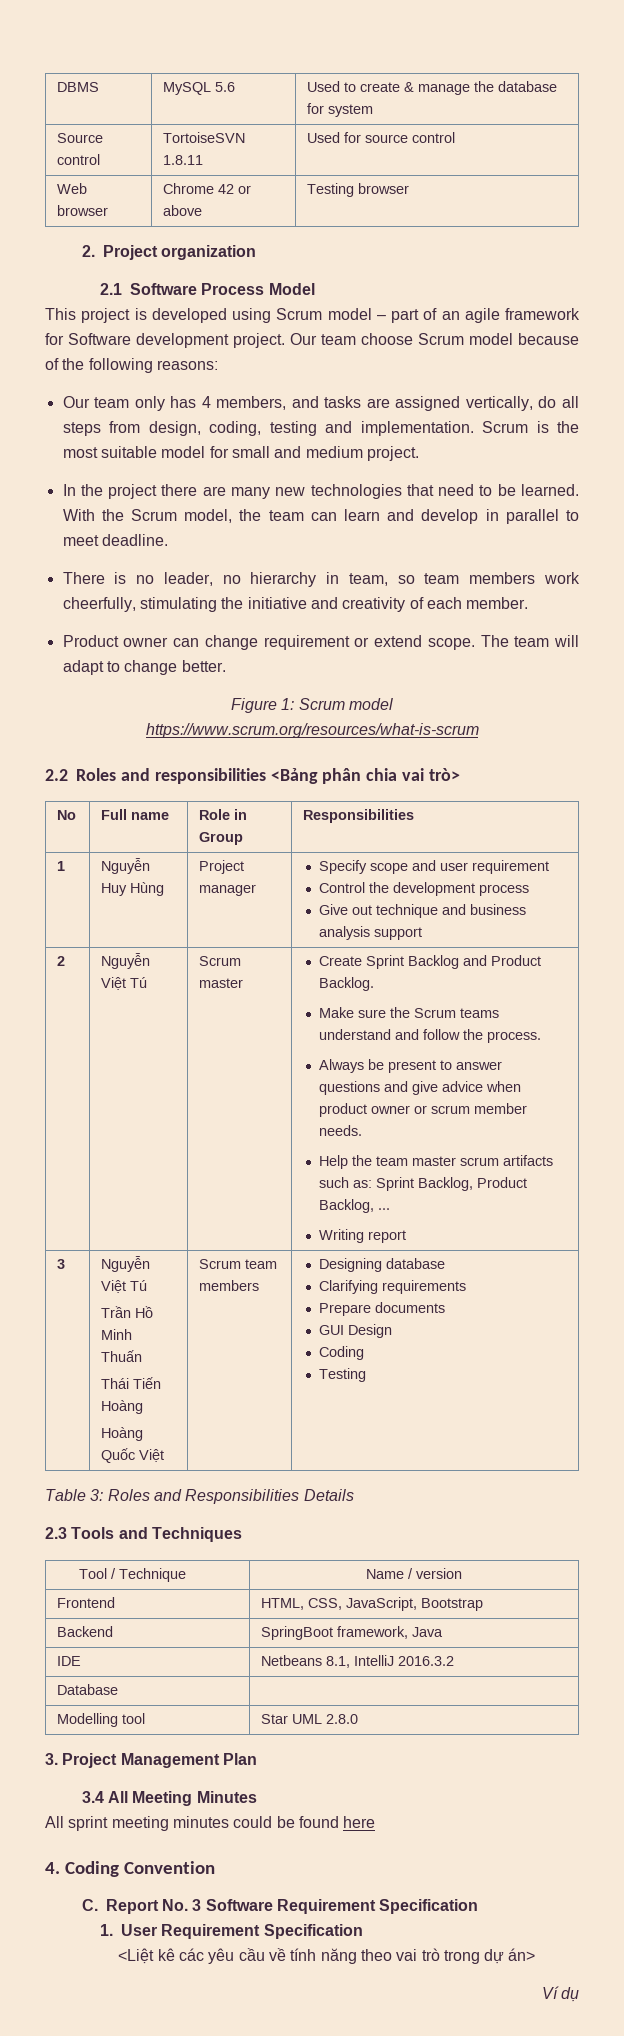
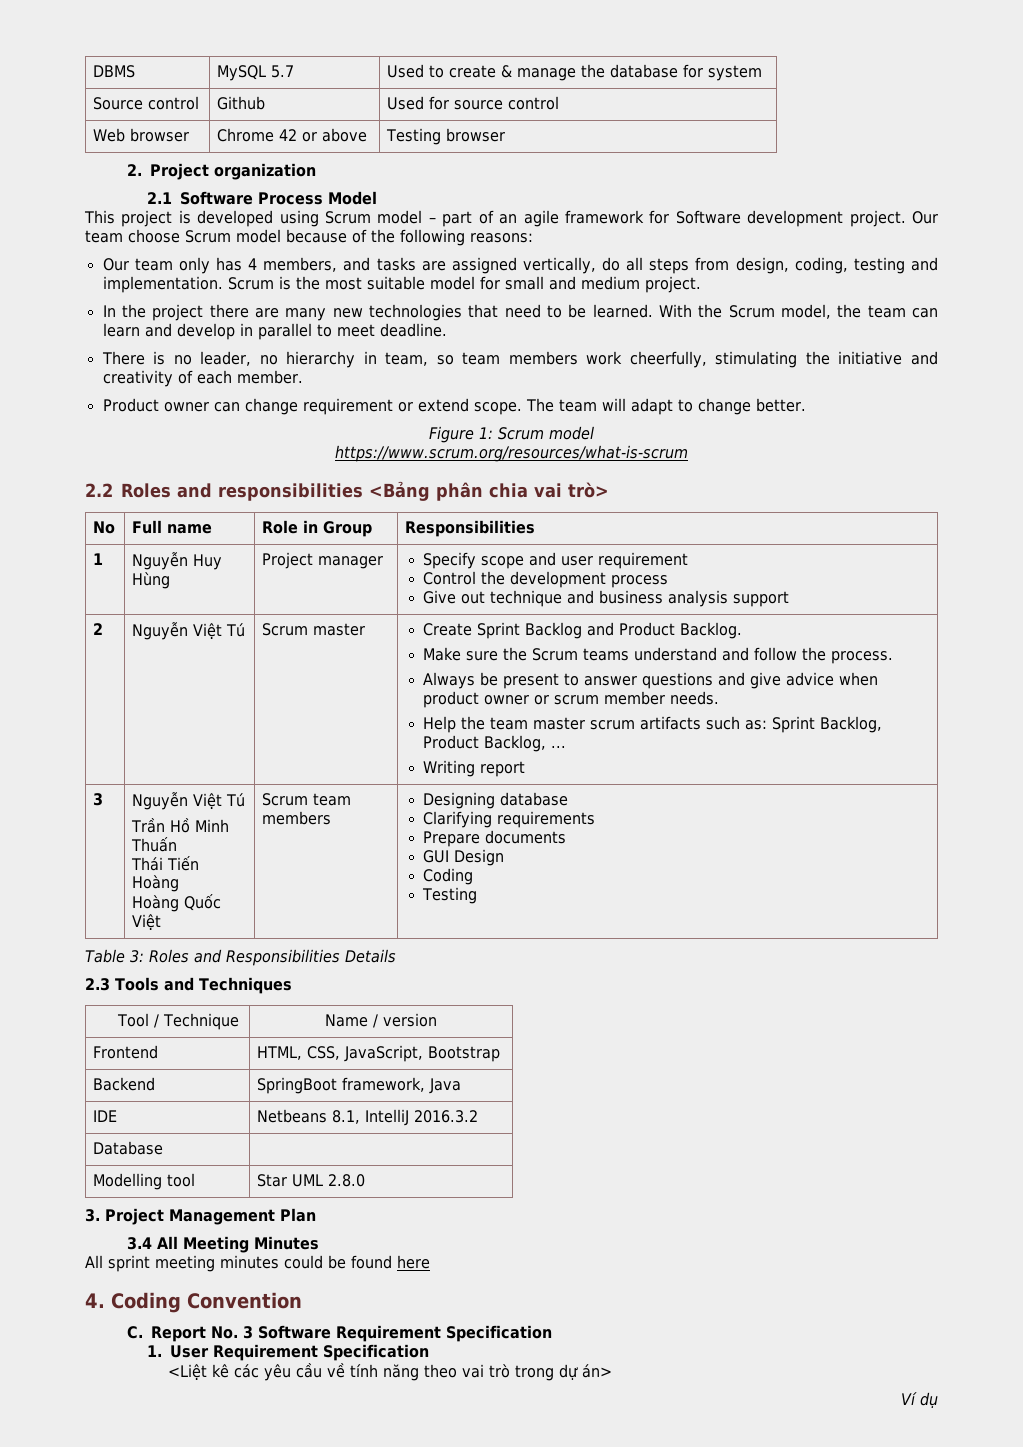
- DBMS | MySQL 5.6 | Used to create & manage the database for system
+ DBMS | MySQL 5.7 | Used to create & manage the database for system
- Source control | TortoiseSVN 1.8.11 | Used for source control
+ Source control | Github | Used for source control

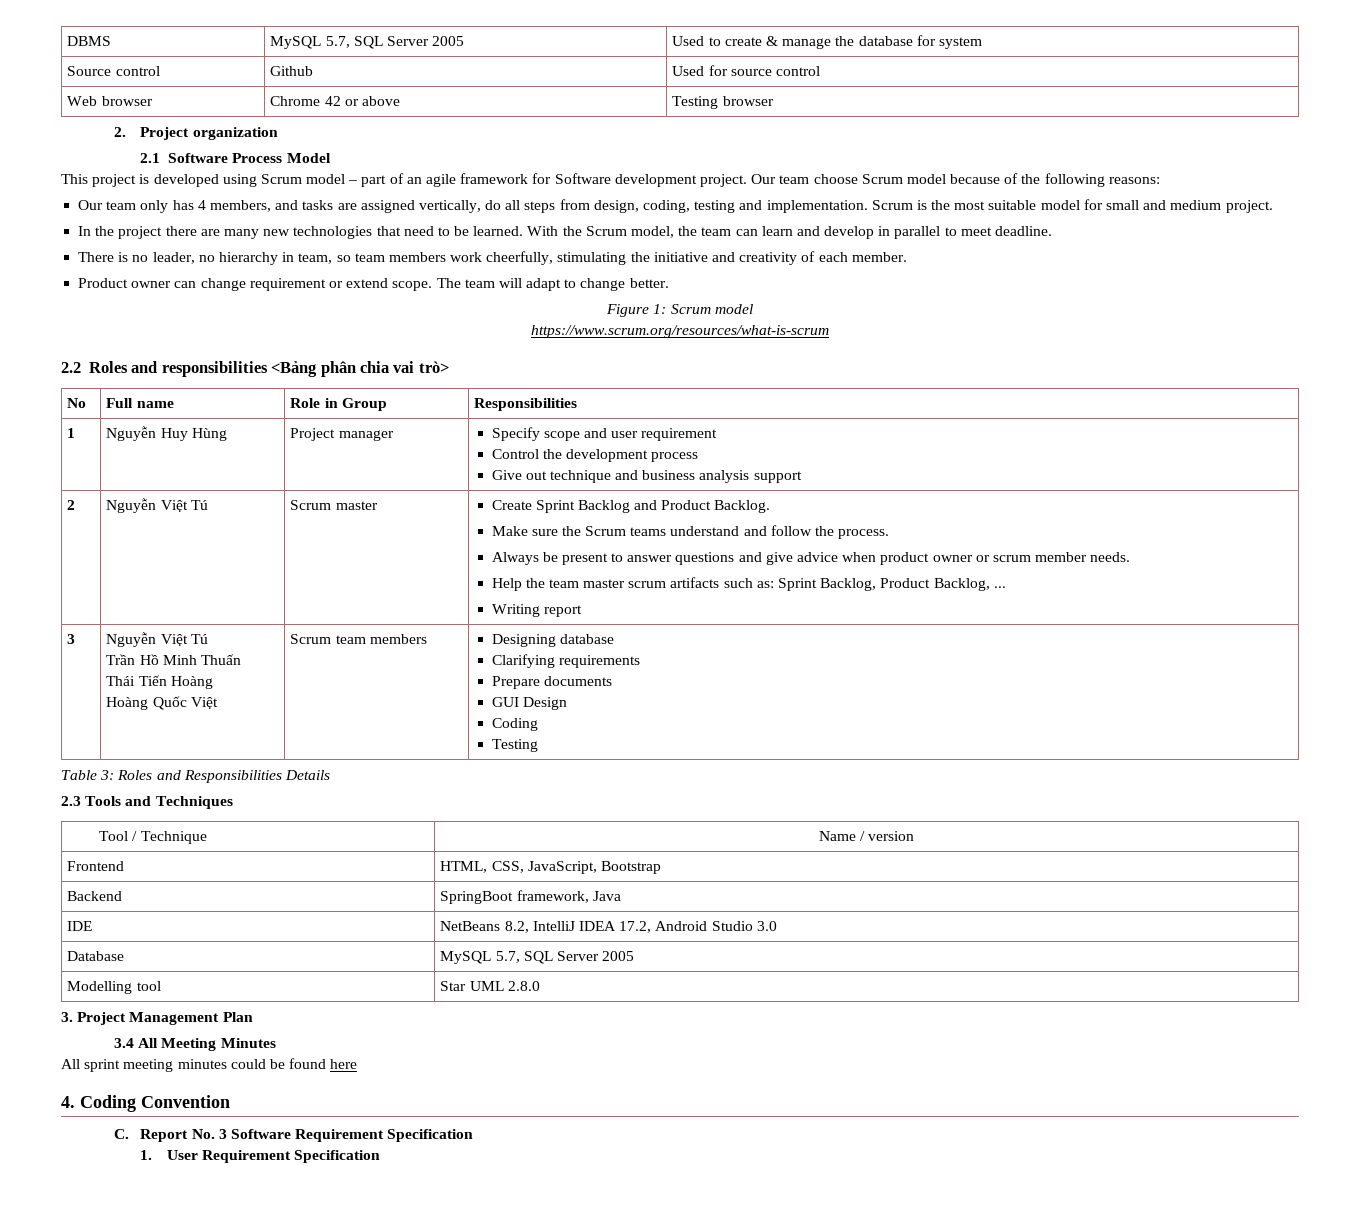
- DBMS | MySQL 5.7 | Used to create & manage the database for system
+ DBMS | MySQL 5.7, SQL Server 2005 | Used to create & manage the database for system
- IDE | Netbeans 8.1, IntelliJ 2016.3.2
- Database |
+ IDE | NetBeans 8.2, IntelliJ IDEA 17.2, Android Studio 3.0
+ Database | MySQL 5.7, SQL Server 2005
- <Liệt kê các yêu cầu về tính năng theo vai trò trong dự án>
- Ví dụ

